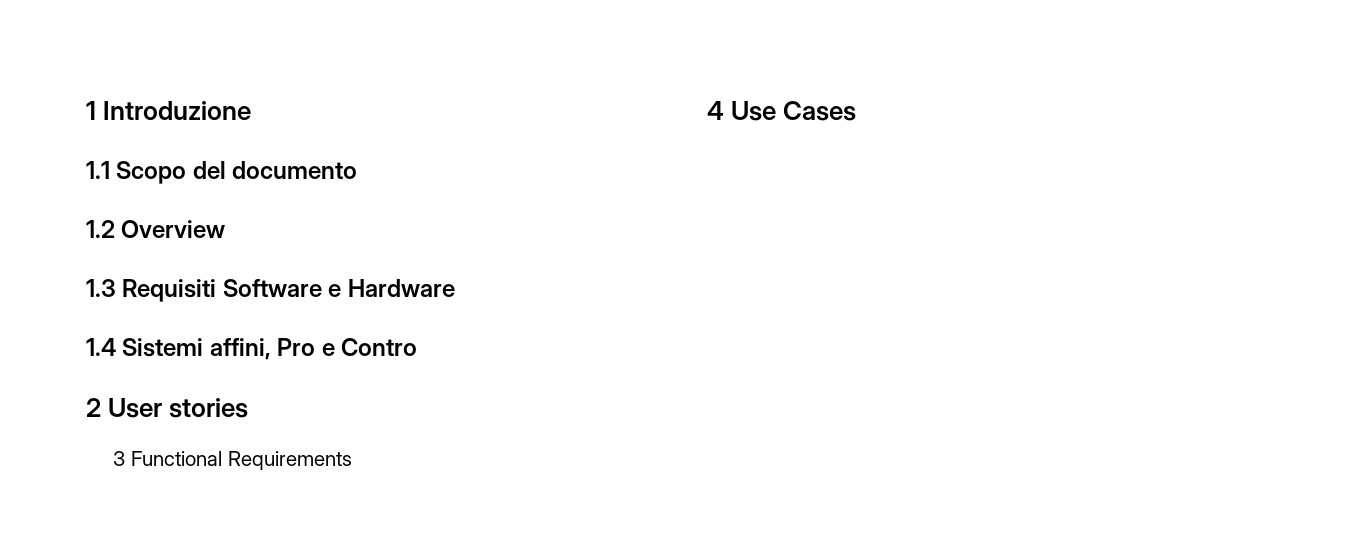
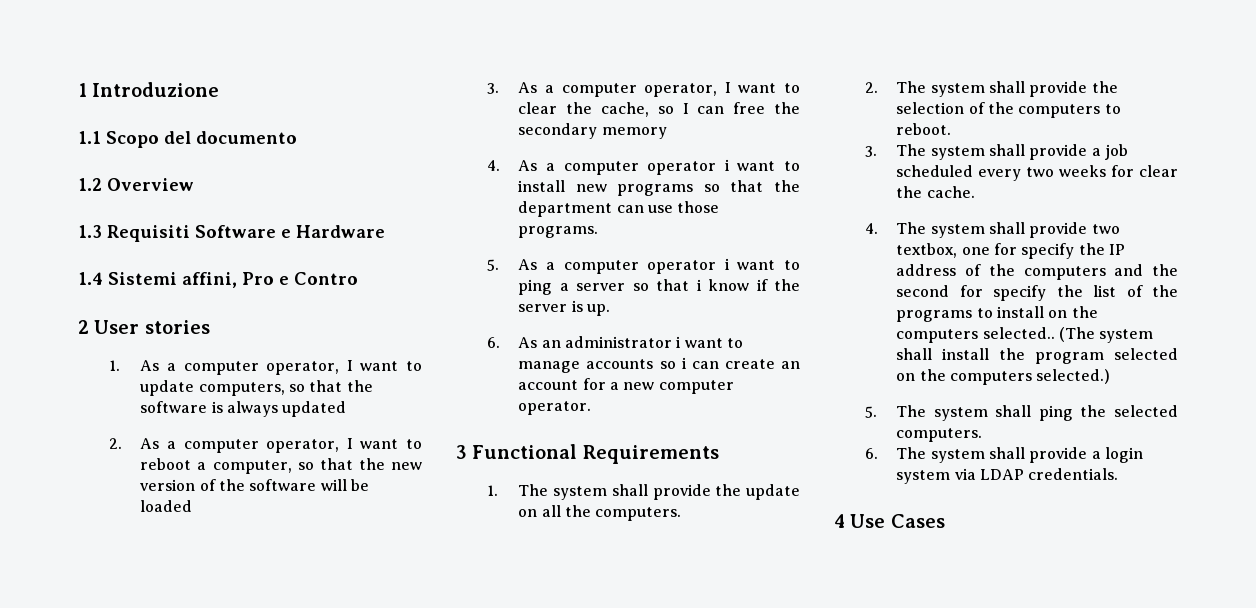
+ 1. As a computer operator, I want to update computers, so that the software is always updated
+ 2. As a computer operator, I want to reboot a computer, so that the new version of the software will be loaded
+ 3. As a computer operator, I want to clear the cache, so I can free the secondary memory
+ 4. As a computer operator i want to install new programs so that the department can use those programs.
+ 5. As a computer operator i want to ping a server so that i know if the server is up.
+ 6. As an administrator i want to manage accounts so i can create an account for a new computer operator.
  3 Functional Requirements
+ 1. The system shall provide the update on all the computers.
+ 2. The system shall provide the selection of the computers to reboot.
+ 3. The system shall provide a job scheduled every two weeks for clear the cache.
+ 4. The system shall provide two textbox, one for specify the IP address of the computers and the second for specify the list of the programs to install on the computers selected.. (The system shall install the program selected on the computers selected.)
+ 5. The system shall ping the selected computers.
+ 6. The system shall provide a login system via LDAP credentials.

